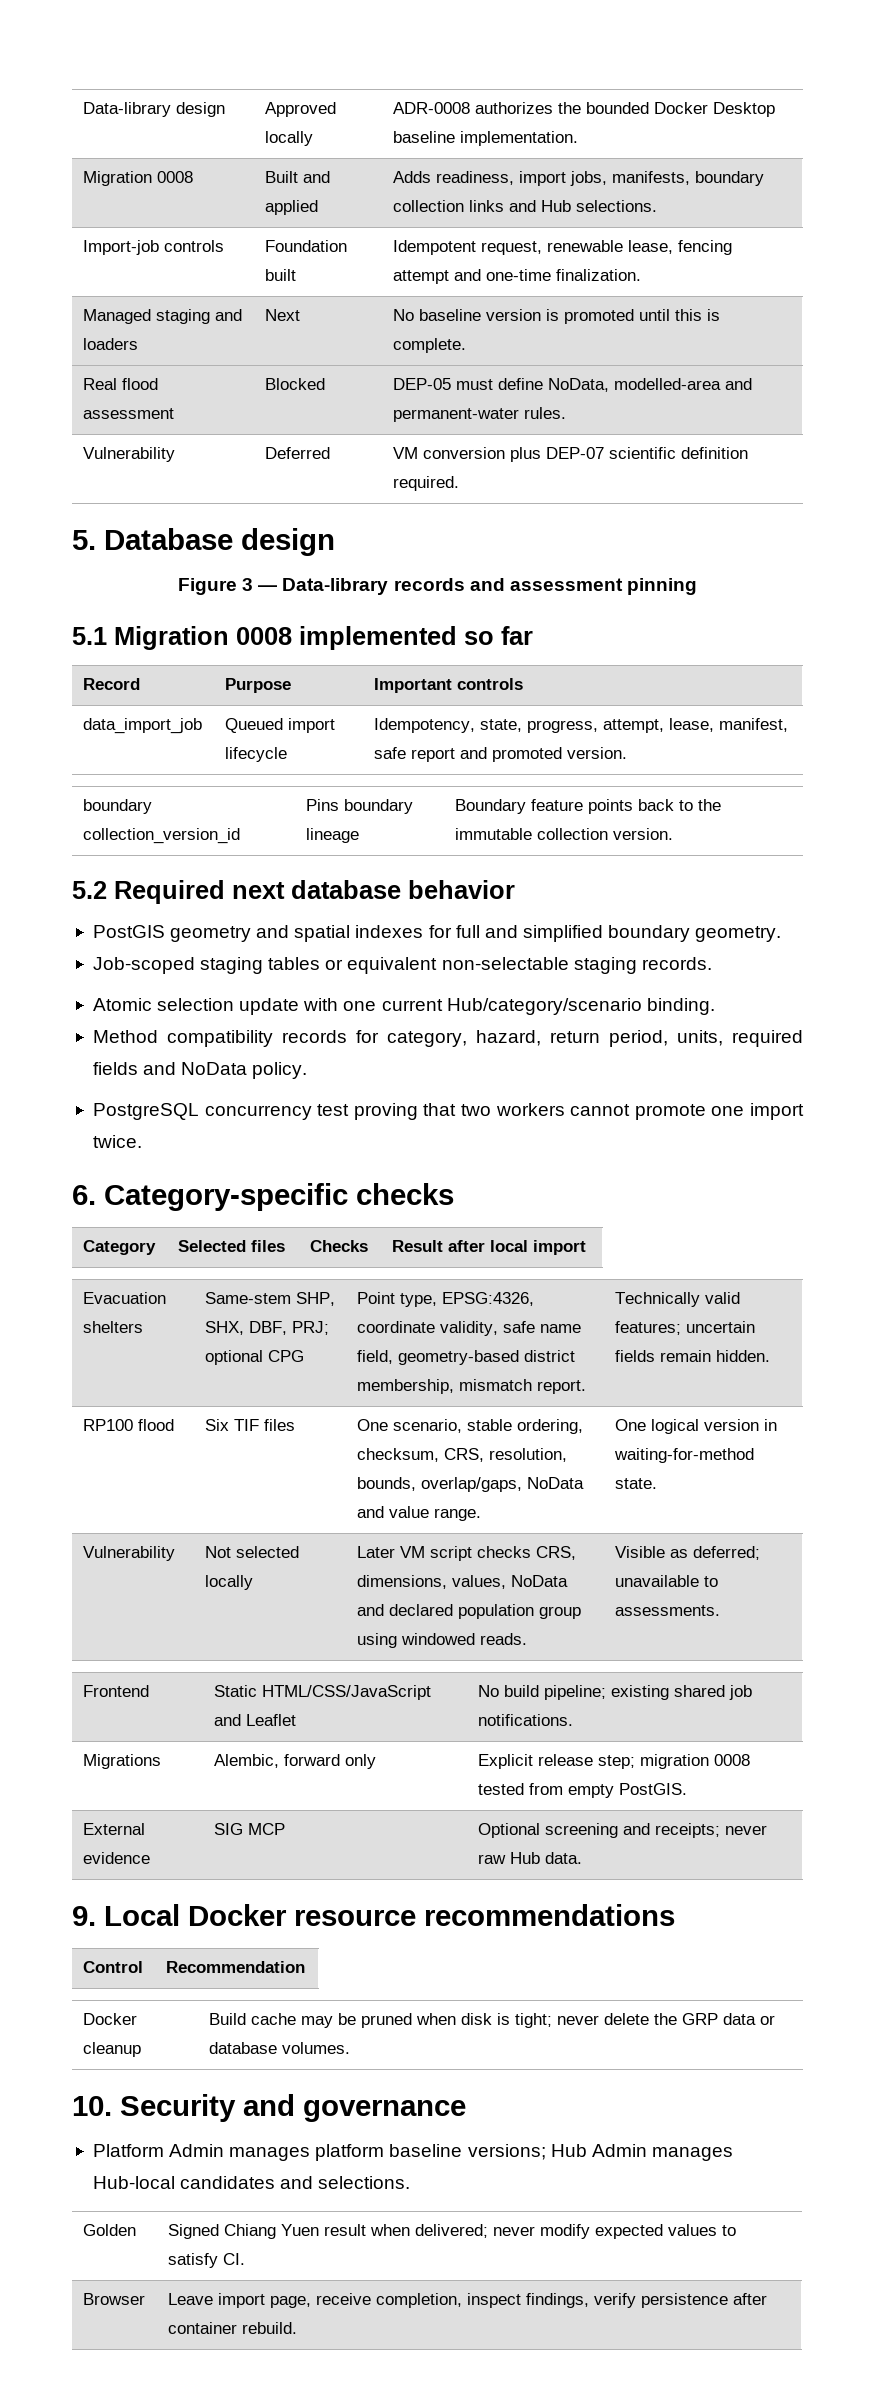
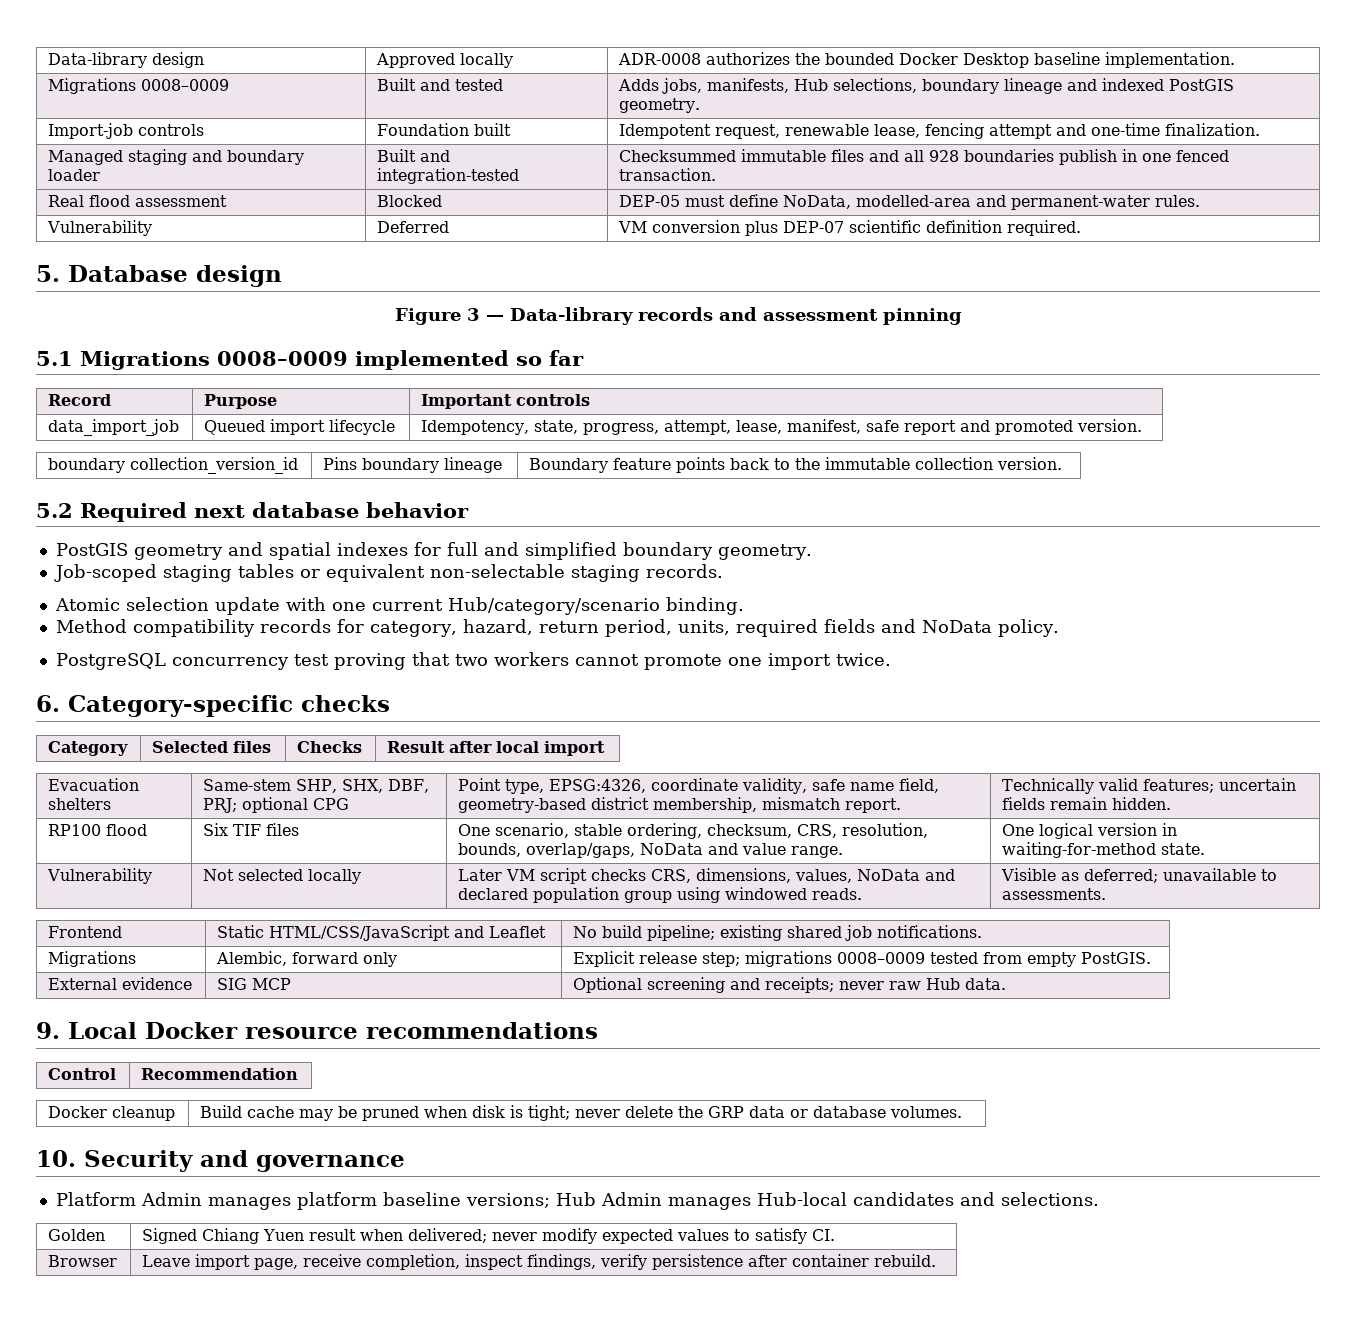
- Migration 0008 | Built and applied | Adds readiness, import jobs, manifests, boundary collection links and Hub selections.
+ Migrations 0008–0009 | Built and tested | Adds jobs, manifests, Hub selections, boundary lineage and indexed PostGIS geometry.
- Managed staging and loaders | Next | No baseline version is promoted until this is complete.
+ Managed staging and boundary loader | Built and integration-tested | Checksummed immutable files and all 928 boundaries publish in one fenced transaction.
- 5.1 Migration 0008 implemented so far
+ 5.1 Migrations 0008–0009 implemented so far
- Migrations | Alembic, forward only | Explicit release step; migration 0008 tested from empty PostGIS.
+ Migrations | Alembic, forward only | Explicit release step; migrations 0008–0009 tested from empty PostGIS.

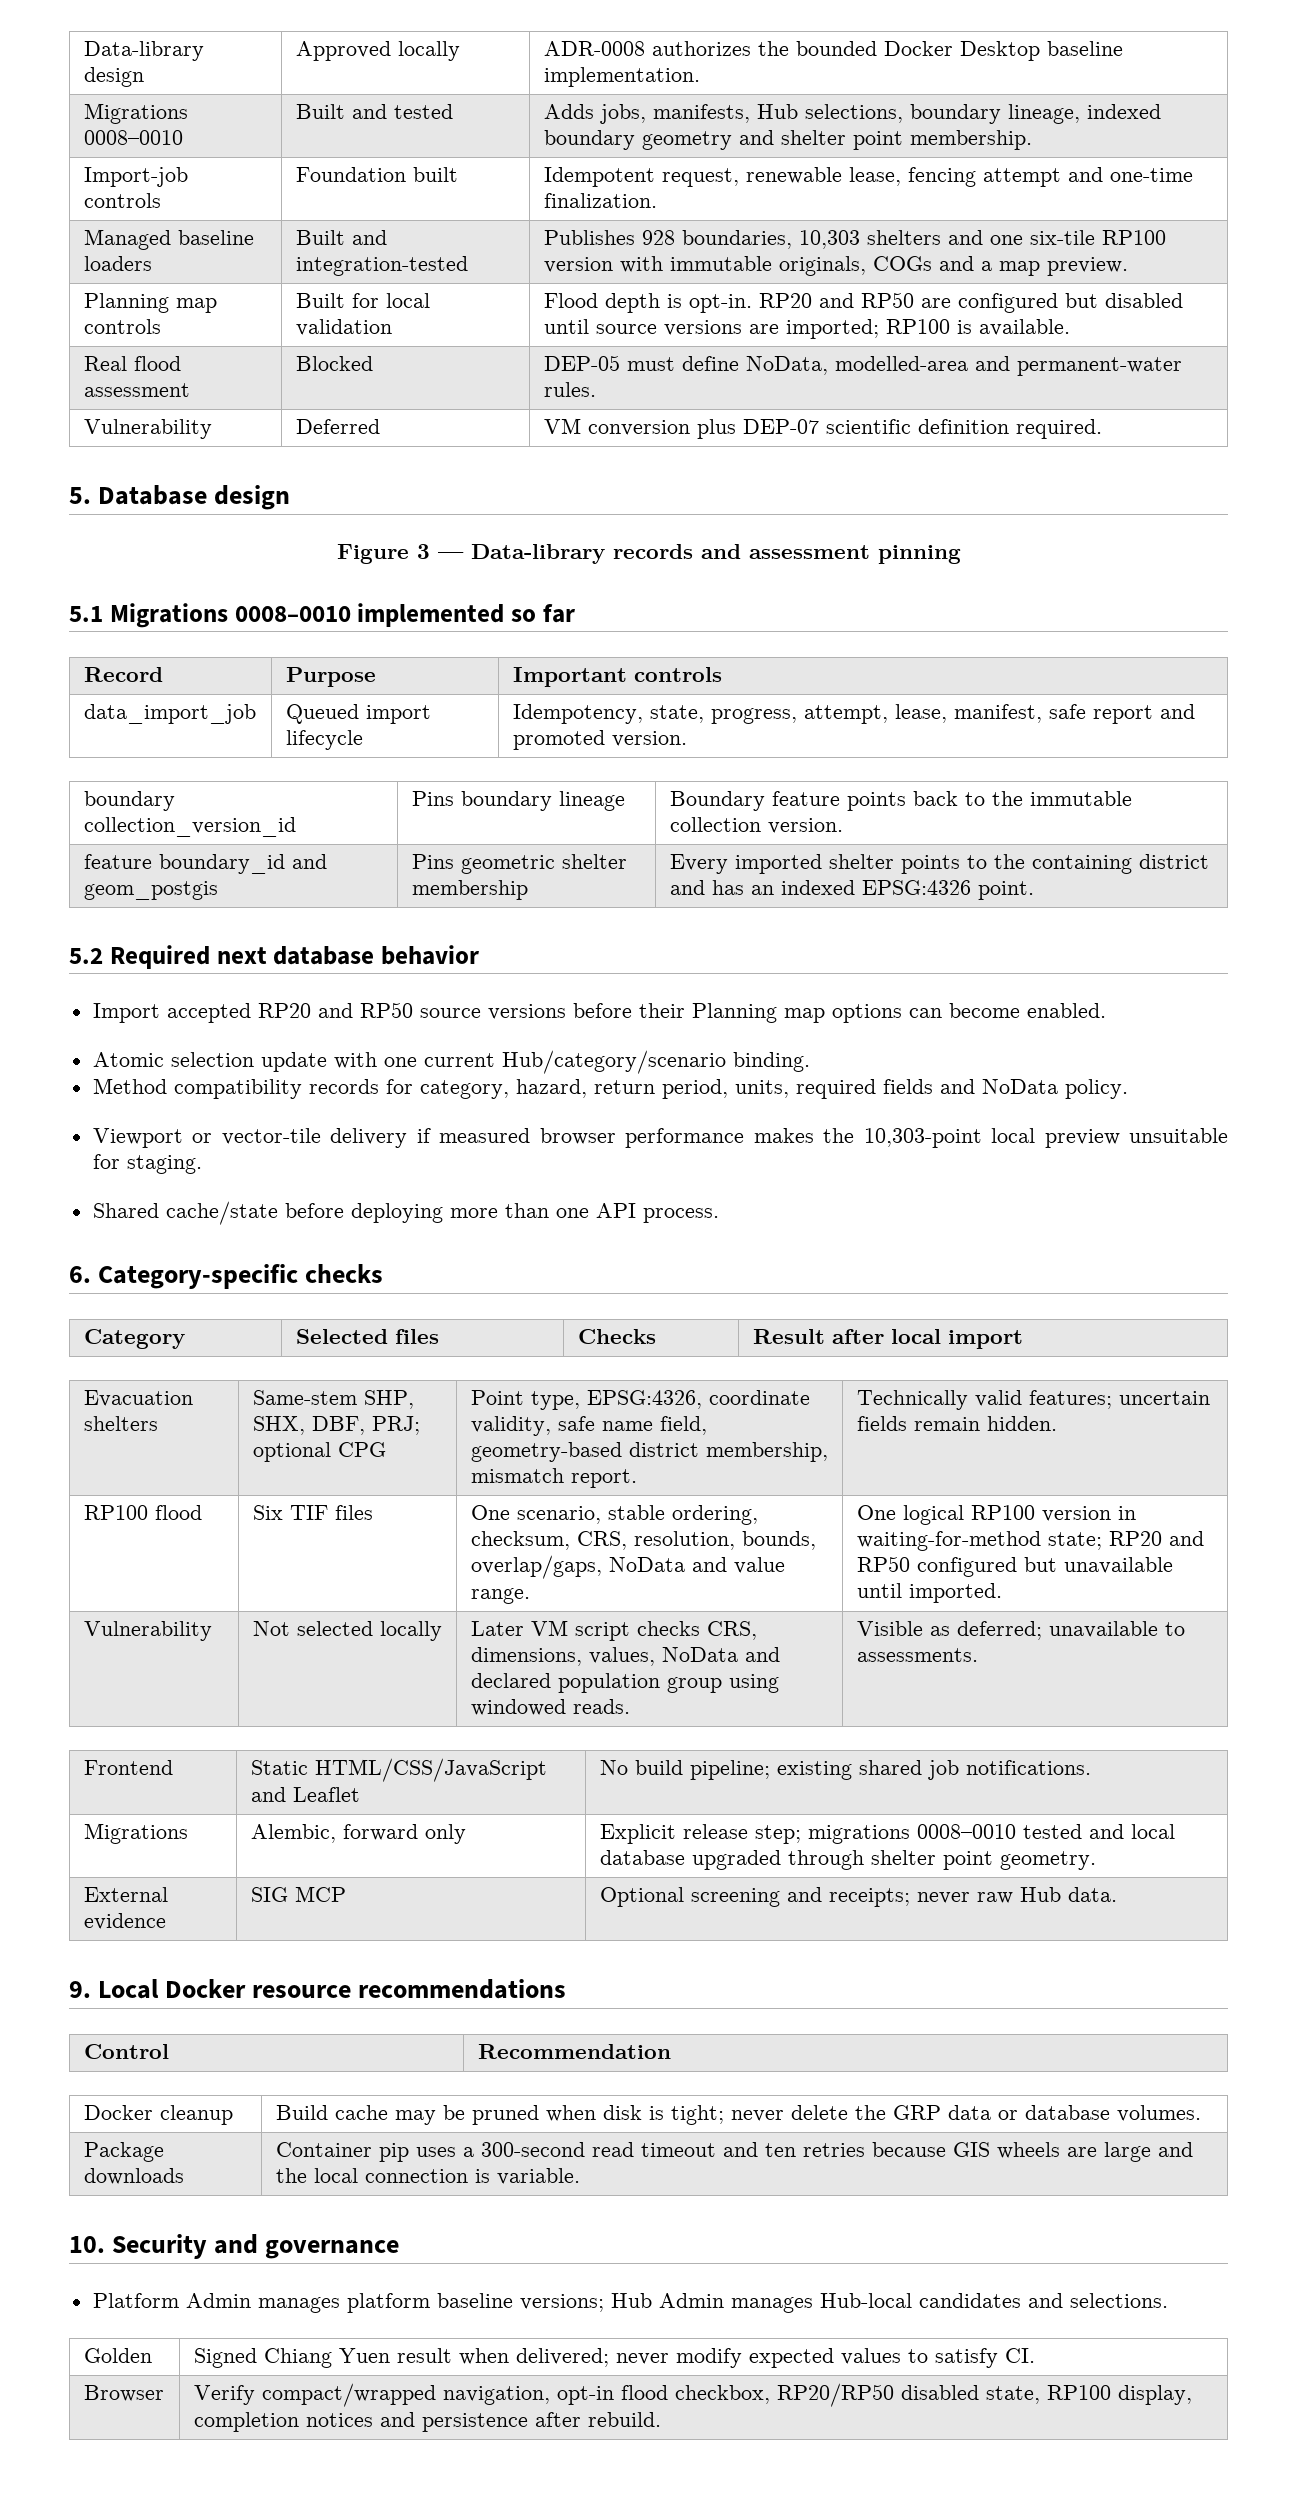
- Migrations 0008–0009 | Built and tested | Adds jobs, manifests, Hub selections, boundary lineage and indexed PostGIS geometry.
+ Migrations 0008–0010 | Built and tested | Adds jobs, manifests, Hub selections, boundary lineage, indexed boundary geometry and shelter point membership.
- Managed staging and boundary loader | Built and integration-tested | Checksummed immutable files and all 928 boundaries publish in one fenced transaction.
+ Managed baseline loaders | Built and integration-tested | Publishes 928 boundaries, 10,303 shelters and one six-tile RP100 version with immutable originals, COGs and a map preview.
+ Planning map controls | Built for local validation | Flood depth is opt-in. RP20 and RP50 are configured but disabled until source versions are imported; RP100 is available.
- 5.1 Migrations 0008–0009 implemented so far
+ 5.1 Migrations 0008–0010 implemented so far
+ feature boundary_id and geom_postgis | Pins geometric shelter membership | Every imported shelter points to the containing district and has an indexed EPSG:4326 point.
- PostGIS geometry and spatial indexes for full and simplified boundary geometry.
- Job-scoped staging tables or equivalent non-selectable staging records.
+ Import accepted RP20 and RP50 source versions before their Planning map options can become enabled.
- PostgreSQL concurrency test proving that two workers cannot promote one import twice.
+ Viewport or vector-tile delivery if measured browser performance makes the 10,303-point local preview unsuitable for staging.
+ Shared cache/state before deploying more than one API process.
- RP100 flood | Six TIF files | One scenario, stable ordering, checksum, CRS, resolution, bounds, overlap/gaps, NoData and value range. | One logical version in waiting-for-method state.
+ RP100 flood | Six TIF files | One scenario, stable ordering, checksum, CRS, resolution, bounds, overlap/gaps, NoData and value range. | One logical RP100 version in waiting-for-method state; RP20 and RP50 configured but unavailable until imported.
- Migrations | Alembic, forward only | Explicit release step; migrations 0008–0009 tested from empty PostGIS.
+ Migrations | Alembic, forward only | Explicit release step; migrations 0008–0010 tested and local database upgraded through shelter point geometry.
+ Package downloads | Container pip uses a 300-second read timeout and ten retries because GIS wheels are large and the local connection is variable.
- Browser | Leave import page, receive completion, inspect findings, verify persistence after container rebuild.
+ Browser | Verify compact/wrapped navigation, opt-in flood checkbox, RP20/RP50 disabled state, RP100 display, completion notices and persistence after rebuild.

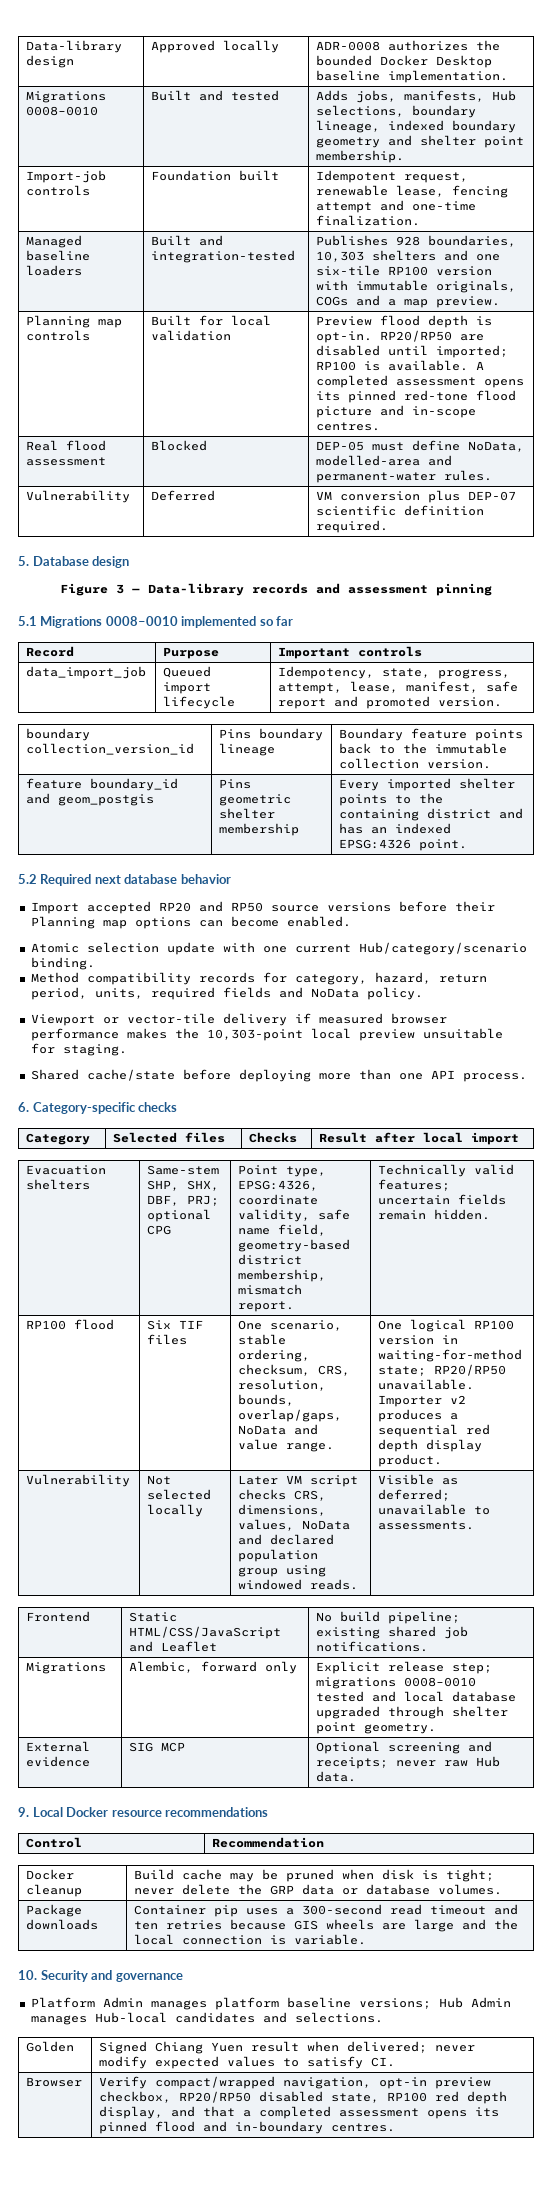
- Planning map controls | Built for local validation | Flood depth is opt-in. RP20 and RP50 are configured but disabled until source versions are imported; RP100 is available.
+ Planning map controls | Built for local validation | Preview flood depth is opt-in. RP20/RP50 are disabled until imported; RP100 is available. A completed assessment opens its pinned red-tone flood picture and in-scope centres.
- RP100 flood | Six TIF files | One scenario, stable ordering, checksum, CRS, resolution, bounds, overlap/gaps, NoData and value range. | One logical RP100 version in waiting-for-method state; RP20 and RP50 configured but unavailable until imported.
+ RP100 flood | Six TIF files | One scenario, stable ordering, checksum, CRS, resolution, bounds, overlap/gaps, NoData and value range. | One logical RP100 version in waiting-for-method state; RP20/RP50 unavailable. Importer v2 produces a sequential red depth display product.
- Browser | Verify compact/wrapped navigation, opt-in flood checkbox, RP20/RP50 disabled state, RP100 display, completion notices and persistence after rebuild.
+ Browser | Verify compact/wrapped navigation, opt-in preview checkbox, RP20/RP50 disabled state, RP100 red depth display, and that a completed assessment opens its pinned flood and in-boundary centres.

